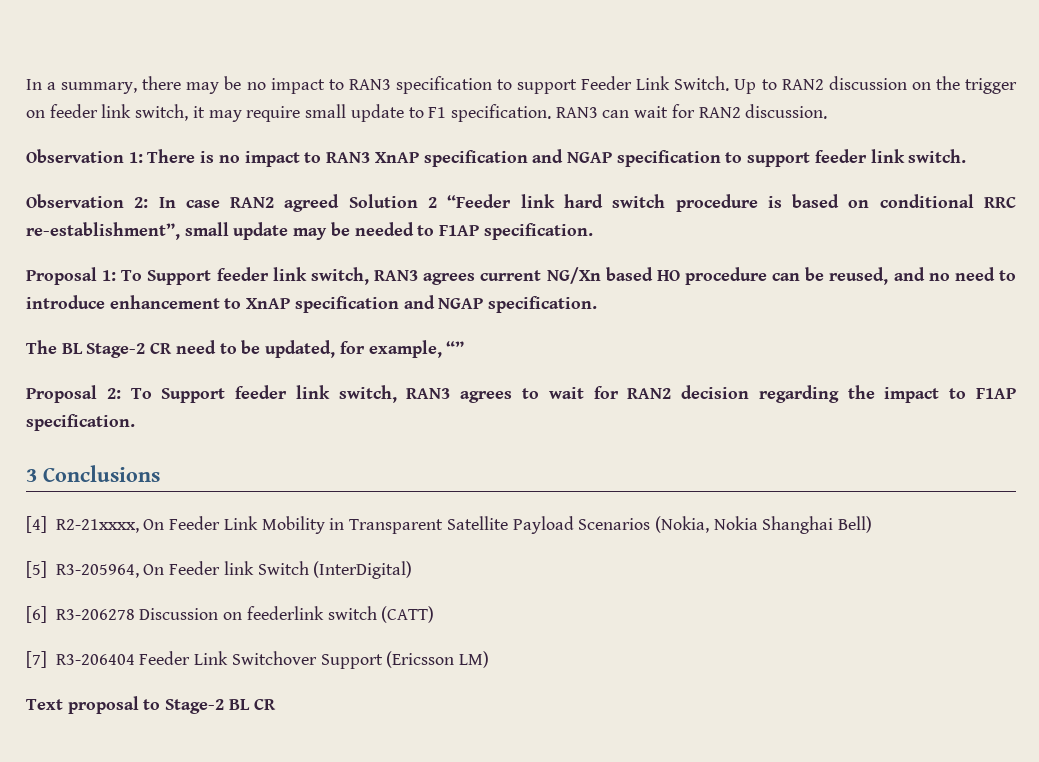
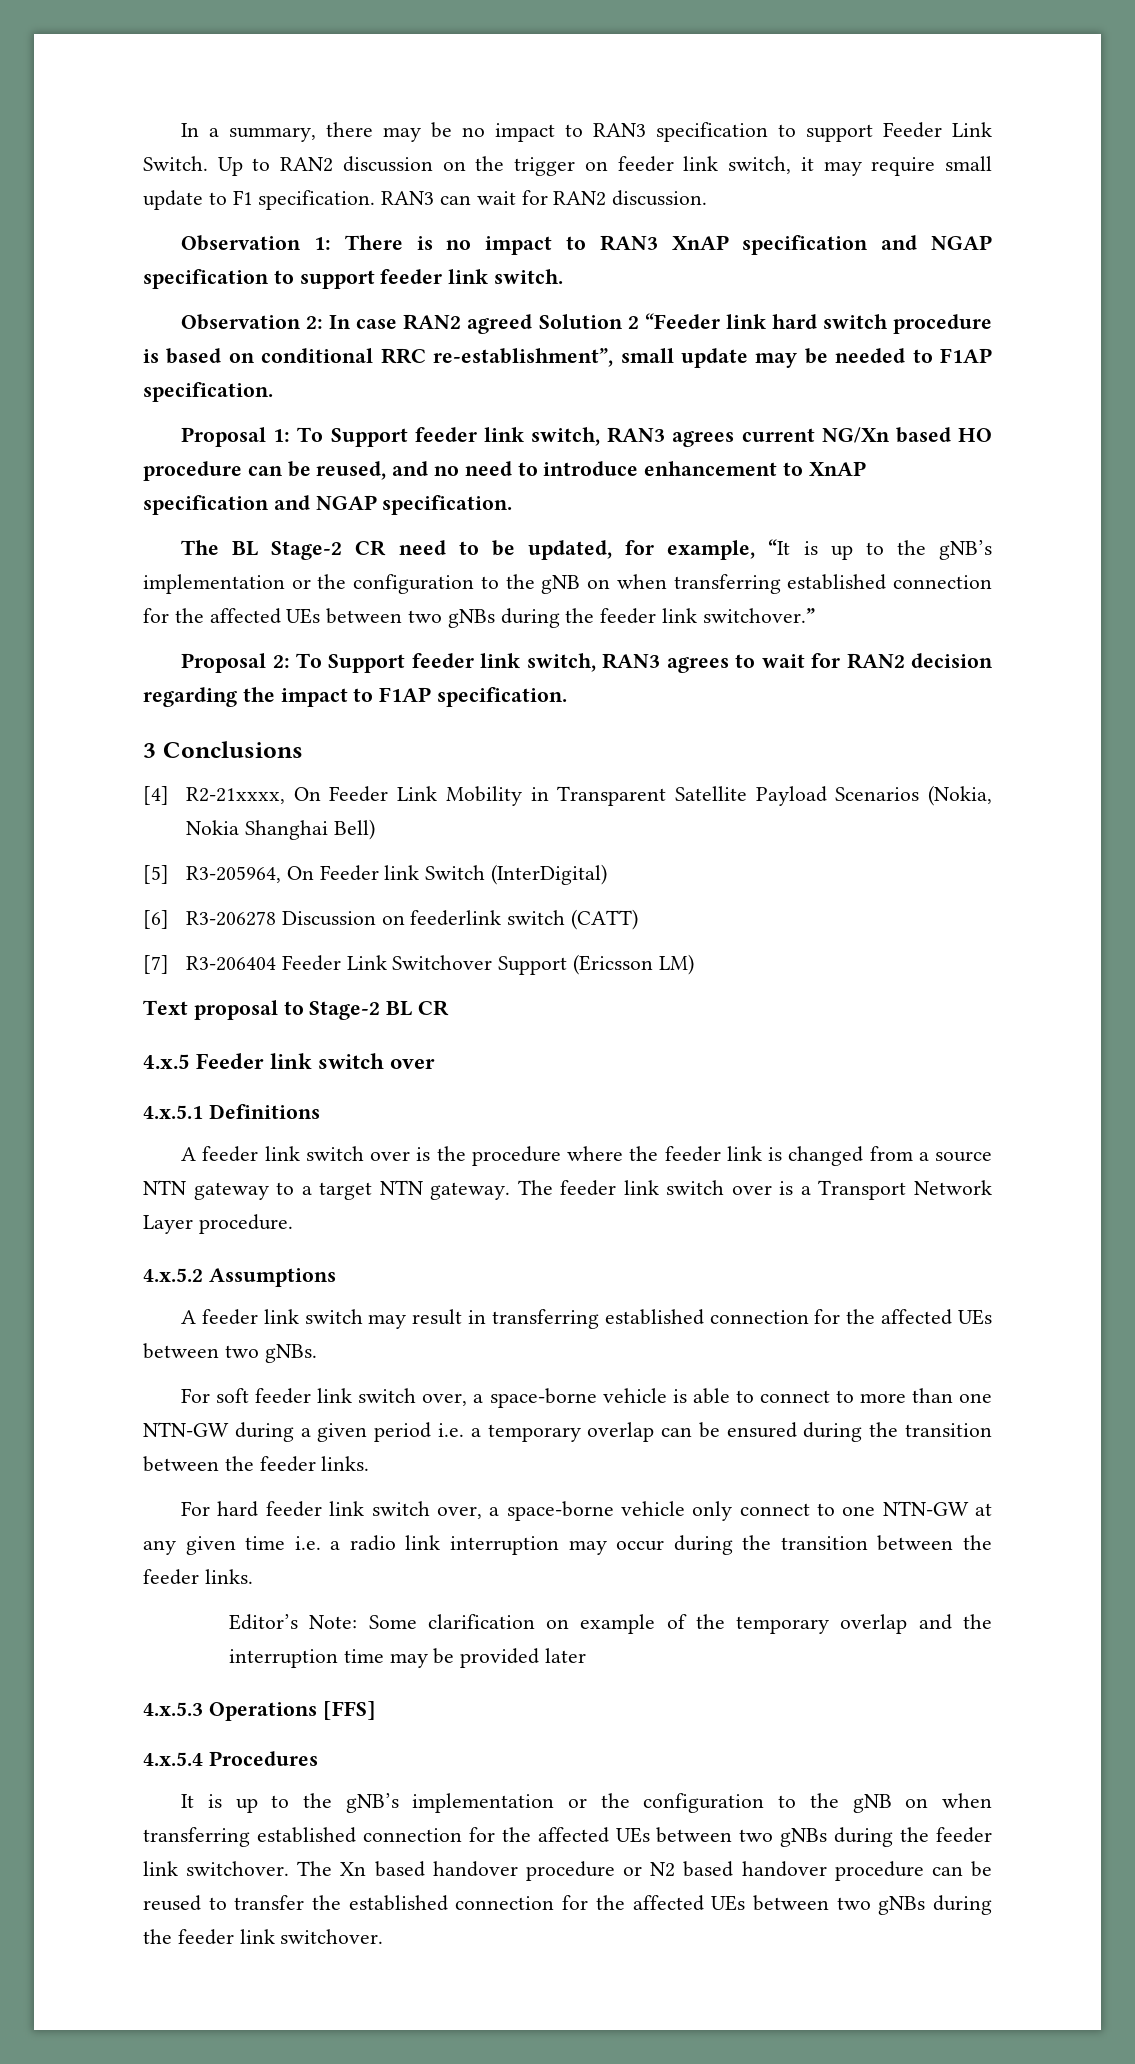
- The BL Stage-2 CR need to be updated, for example, “”
+ The BL Stage-2 CR need to be updated, for example, “It is up to the gNB’s implementation or the configuration to the gNB on when transferring established connection for the affected UEs between two gNBs during the feeder link switchover.”
+ 4.x.5 Feeder link switch over
+ 4.x.5.1 Definitions
+ A feeder link switch over is the procedure where the feeder link is changed from a source NTN gateway to a target NTN gateway. The feeder link switch over is a Transport Network Layer procedure.
+ 4.x.5.2 Assumptions
+ A feeder link switch may result in transferring established connection for the affected UEs between two gNBs.
+ For soft feeder link switch over, a space-borne vehicle is able to connect to more than one NTN-GW during a given period i.e. a temporary overlap can be ensured during the transition between the feeder links.
+ For hard feeder link switch over, a space-borne vehicle only connect to one NTN-GW at any given time i.e. a radio link interruption may occur during the transition between the feeder links.
+ Editor’s Note: Some clarification on example of the temporary overlap and the interruption time may be provided later
+ 4.x.5.3 Operations [FFS]
+ 4.x.5.4 Procedures
+ It is up to the gNB’s implementation or the configuration to the gNB on when transferring established connection for the affected UEs between two gNBs during the feeder link switchover. The Xn based handover procedure or N2 based handover procedure can be reused to transfer the established connection for the affected UEs between two gNBs during the feeder link switchover.

